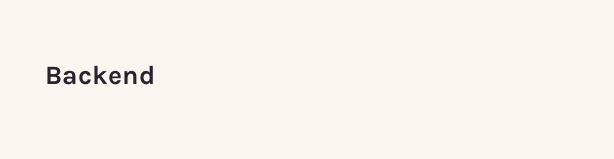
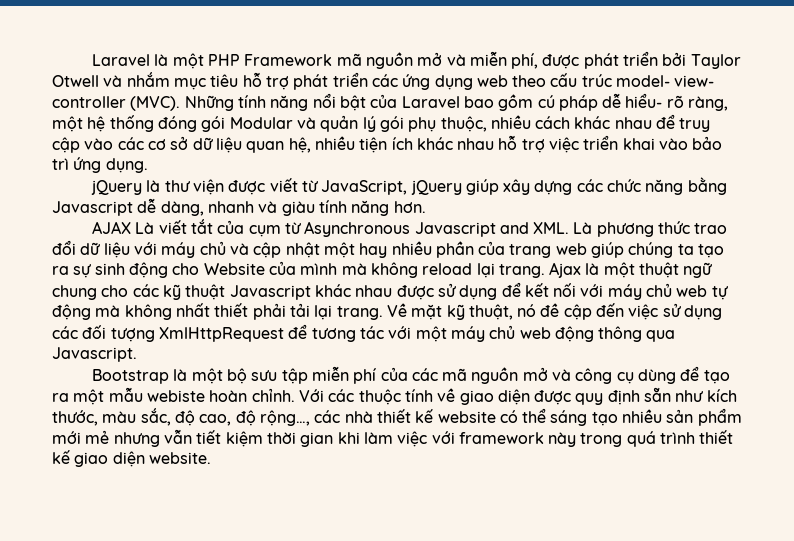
- Backend
+ Laravel là một PHP Framework mã nguồn mở và miễn phí, được phát triển bởi Taylor Otwell và nhắm mục tiêu hỗ trợ phát triển các ứng dụng web theo cấu trúc model- view- controller (MVC). Những tính năng nổi bật của Laravel bao gồm cú pháp dễ hiểu- rõ ràng, một hệ thống đóng gói Modular và quản lý gói phụ thuộc, nhiều cách khác nhau để truy cập vào các cơ sở dữ liệu quan hệ, nhiều tiện ích khác nhau hỗ trợ việc triển khai vào bảo trì ứng dụng.
+ jQuery là thư viện được viết từ JavaScript, jQuery giúp xây dựng các chức năng bằng Javascript dễ dàng, nhanh và giàu tính năng hơn.
+ AJAX Là viết tắt của cụm từ Asynchronous Javascript and XML. Là phương thức trao đổi dữ liệu với máy chủ và cập nhật một hay nhiều phần của trang web giúp chúng ta tạo ra sự sinh động cho Website của mình mà không reload lại trang. Ajax là một thuật ngữ chung cho các kỹ thuật Javascript khác nhau được sử dụng để kết nối với máy chủ web tự động mà không nhất thiết phải tải lại trang. Về mặt kỹ thuật, nó đề cập đến việc sử dụng các đối tượng XmlHttpRequest để tương tác với một máy chủ web động thông qua Javascript.
+ Bootstrap là một bộ sưu tập miễn phí của các mã nguồn mở và công cụ dùng để tạo ra một mẫu webiste hoàn chỉnh. Với các thuộc tính về giao diện được quy định sẵn như kích thước, màu sắc, độ cao, độ rộng…, các nhà thiết kế website có thể sáng tạo nhiều sản phẩm mới mẻ nhưng vẫn tiết kiệm thời gian khi làm việc với framework này trong quá trình thiết kế giao diện website.

